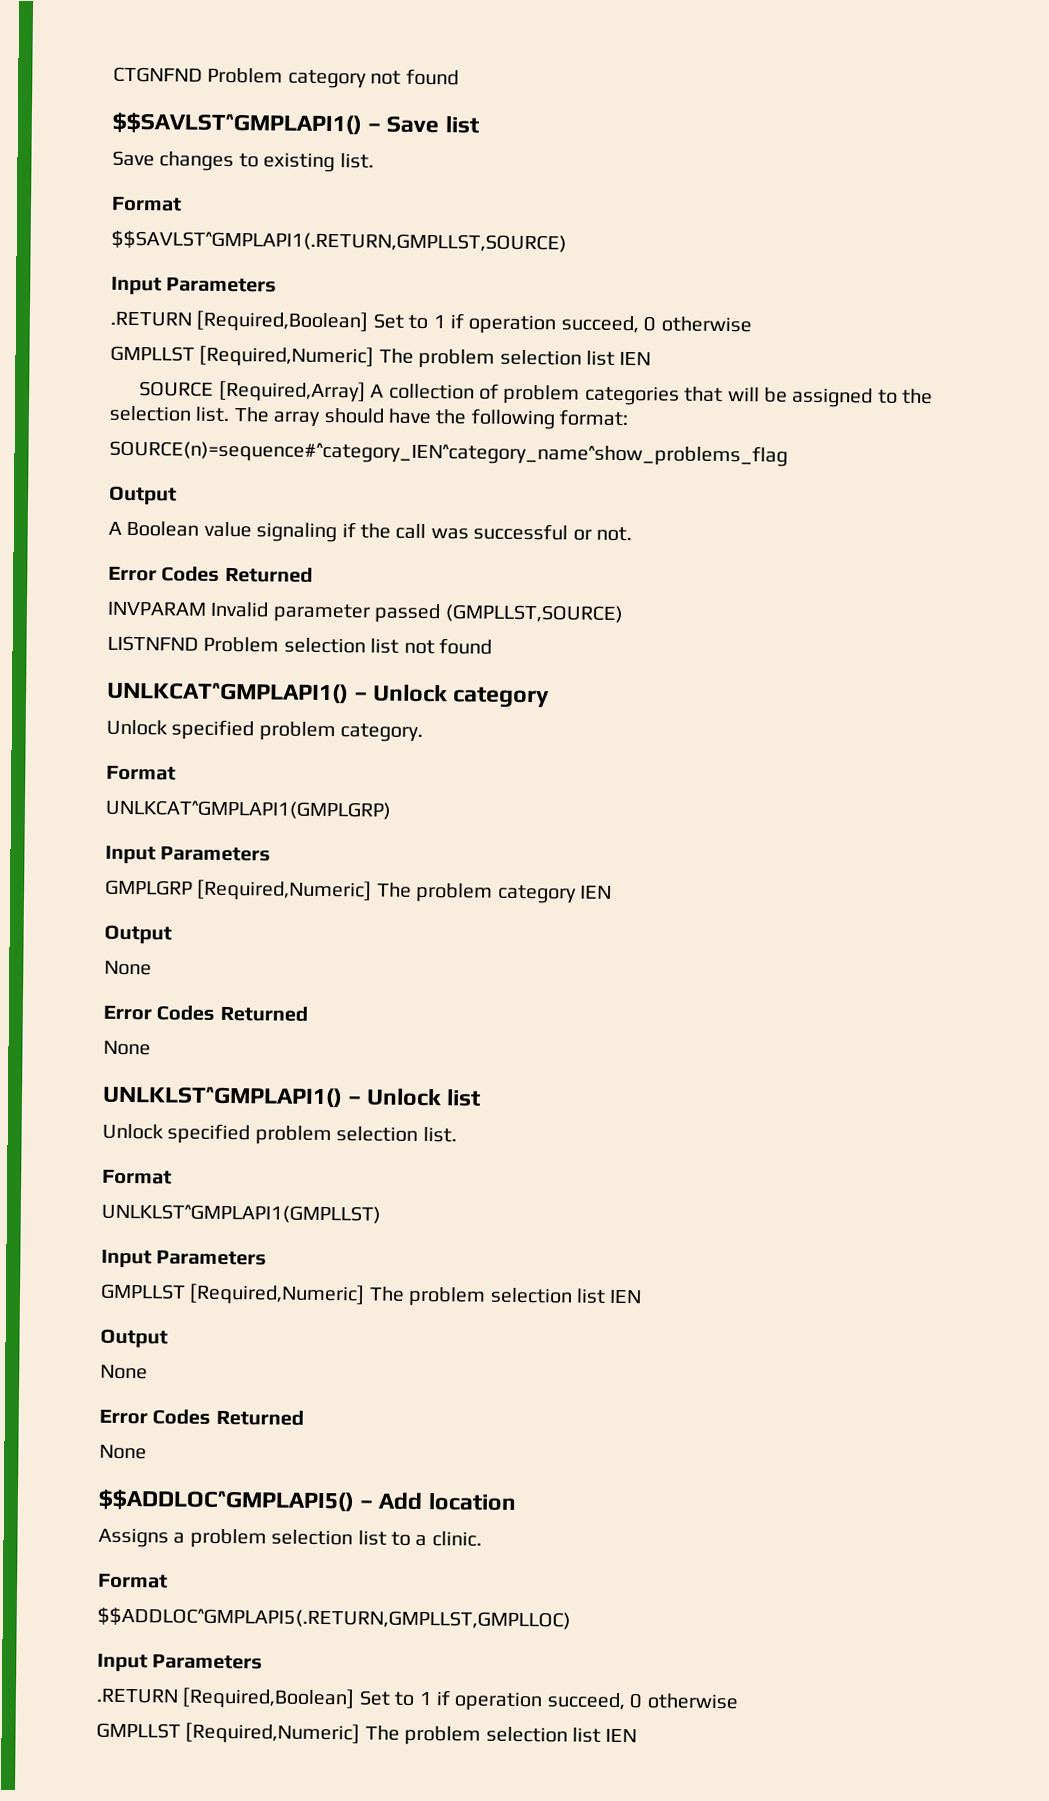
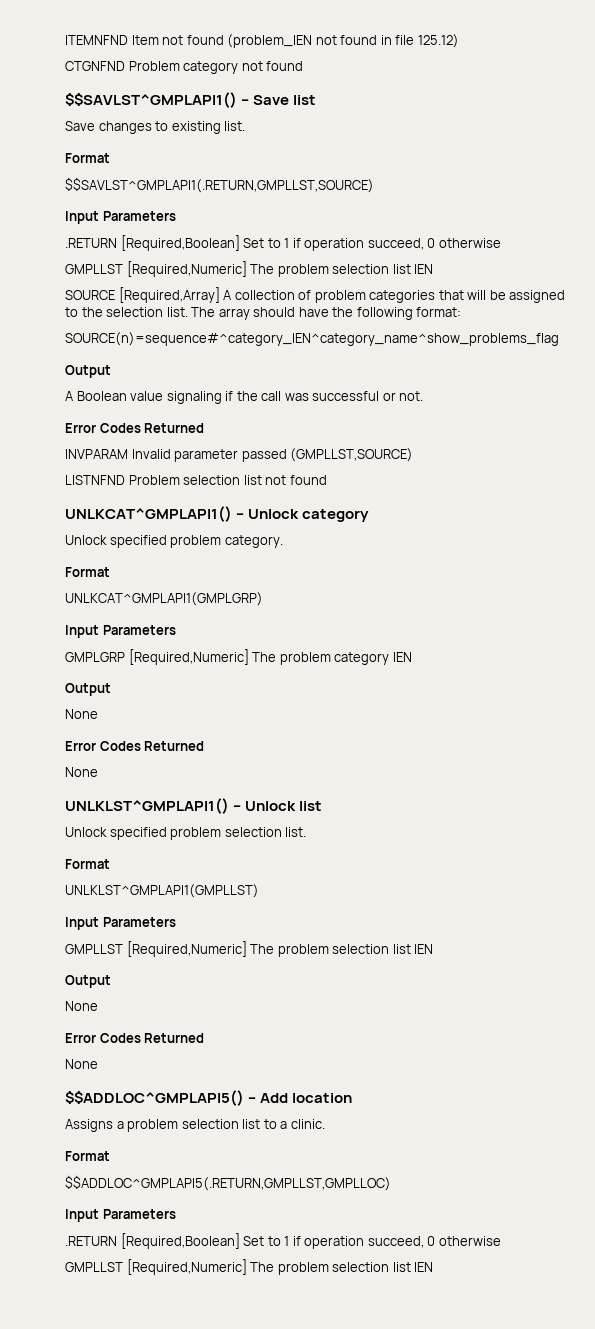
+ ITEMNFND Item not found (problem_IEN not found in file 125.12)

